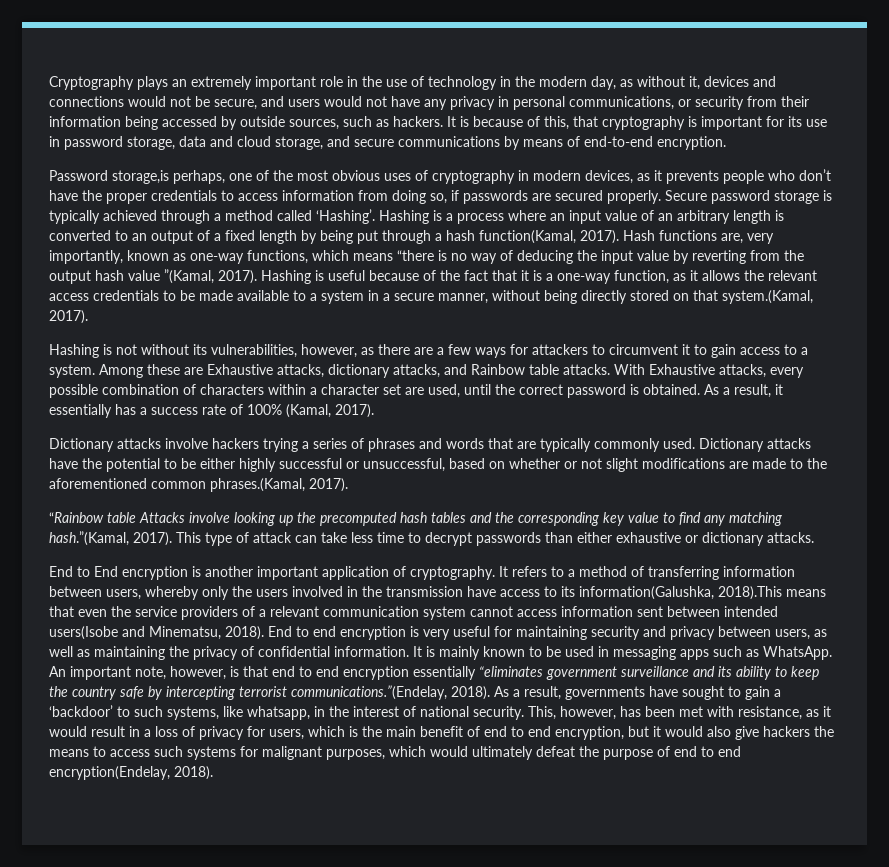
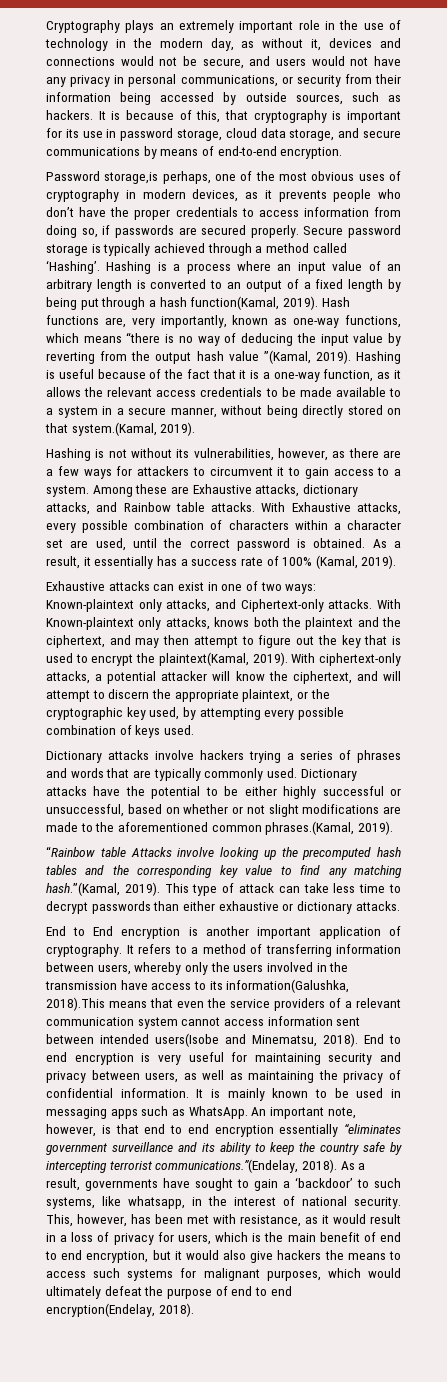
- It is because of this, that cryptography is important for its use in password storage, data and cloud storage, and secure communications by means of end-to-end encryption.
+ It is because of this, that cryptography is important for its use in password storage, cloud data storage, and secure communications by means of end-to-end encryption.
- Hashing is a process where an input value of an arbitrary length is converted to an output of a fixed length by being put through a hash function(Kamal, 2017).
+ Hashing is a process where an input value of an arbitrary length is converted to an output of a fixed length by being put through a hash function(Kamal, 2019).
- Hash functions are, very importantly, known as one-way functions, which means “there is no way of deducing the input value by reverting from the output hash value ”(Kamal, 2017).
+ Hash functions are, very importantly, known as one-way functions, which means “there is no way of deducing the input value by reverting from the output hash value ”(Kamal, 2019).
- Hashing is useful because of the fact that it is a one-way function, as it allows the relevant access credentials to be made available to a system in a secure manner, without being directly stored on that system.(Kamal, 2017).
+ Hashing is useful because of the fact that it is a one-way function, as it allows the relevant access credentials to be made available to a system in a secure manner, without being directly stored on that system.(Kamal, 2019).
- As a result, it essentially has a success rate of 100% (Kamal, 2017).
+ As a result, it essentially has a success rate of 100% (Kamal, 2019).
+ Exhaustive attacks can exist in one of two ways: Known-plaintext only attacks, and Ciphertext-only attacks. With Known-plaintext only attacks, knows both the plaintext and the ciphertext, and may then attempt to figure out the key that is used to encrypt the plaintext(Kamal, 2019). With ciphertext-only attacks, a potential attacker will know the ciphertext, and will attempt to discern the appropriate plaintext, or the cryptographic key used, by attempting every possible combination of keys used.
- Dictionary attacks have the potential to be either highly successful or unsuccessful, based on whether or not slight modifications are made to the aforementioned common phrases.(Kamal, 2017).
+ Dictionary attacks have the potential to be either highly successful or unsuccessful, based on whether or not slight modifications are made to the aforementioned common phrases.(Kamal, 2019).
- “Rainbow table Attacks involve looking up the precomputed hash tables and the corresponding key value to find any matching hash.”(Kamal, 2017).
+ “Rainbow table Attacks involve looking up the precomputed hash tables and the corresponding key value to find any matching hash.”(Kamal, 2019).

